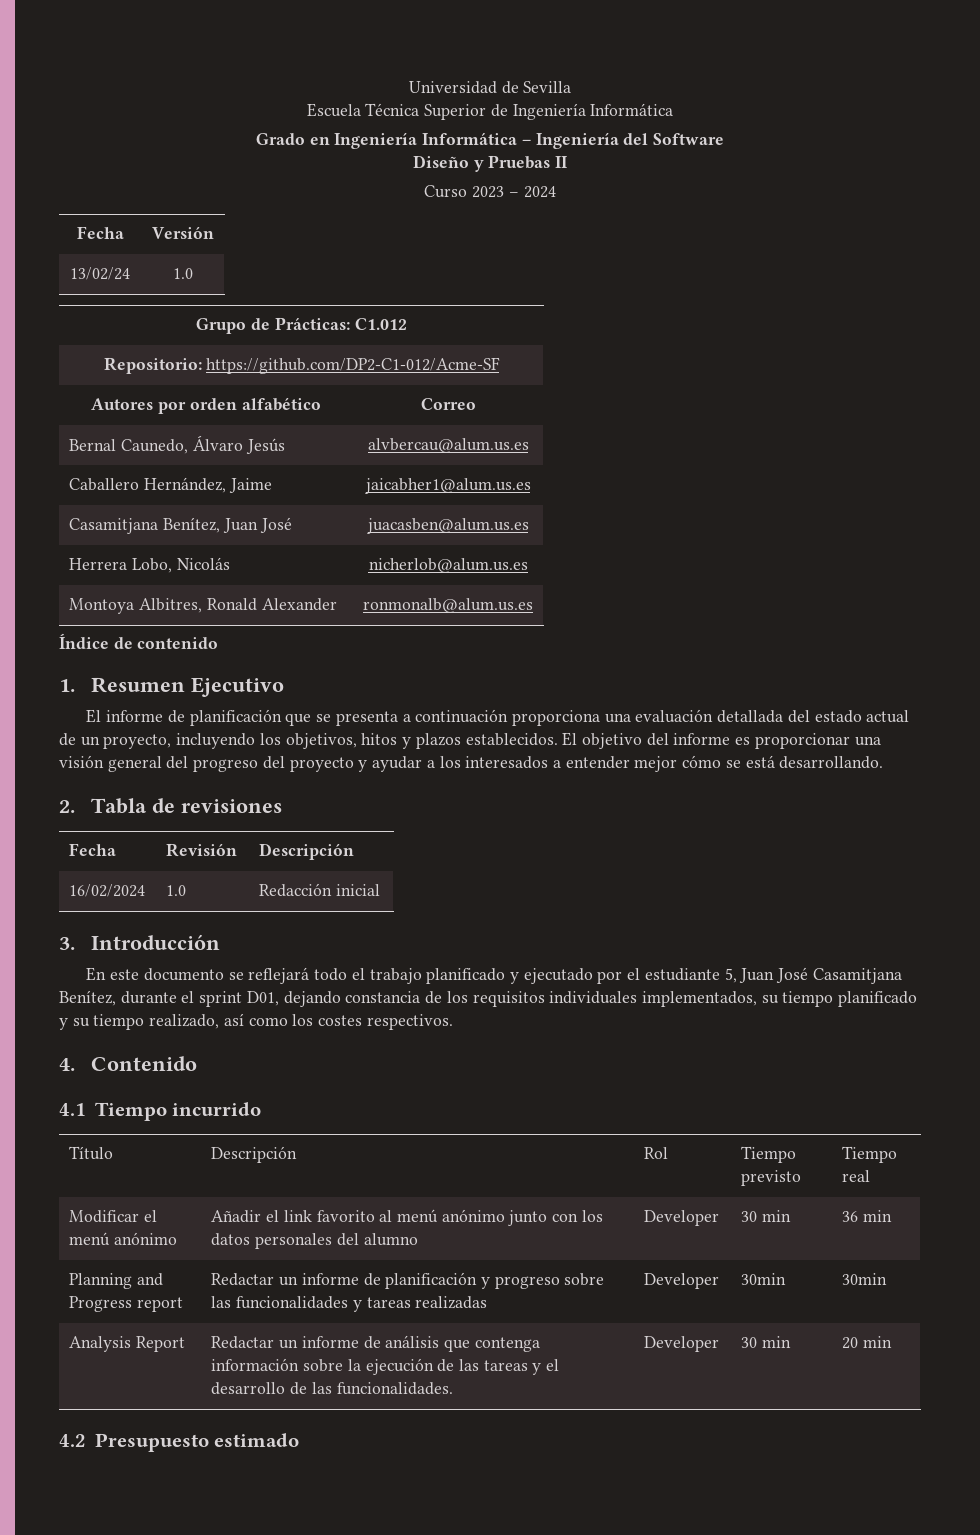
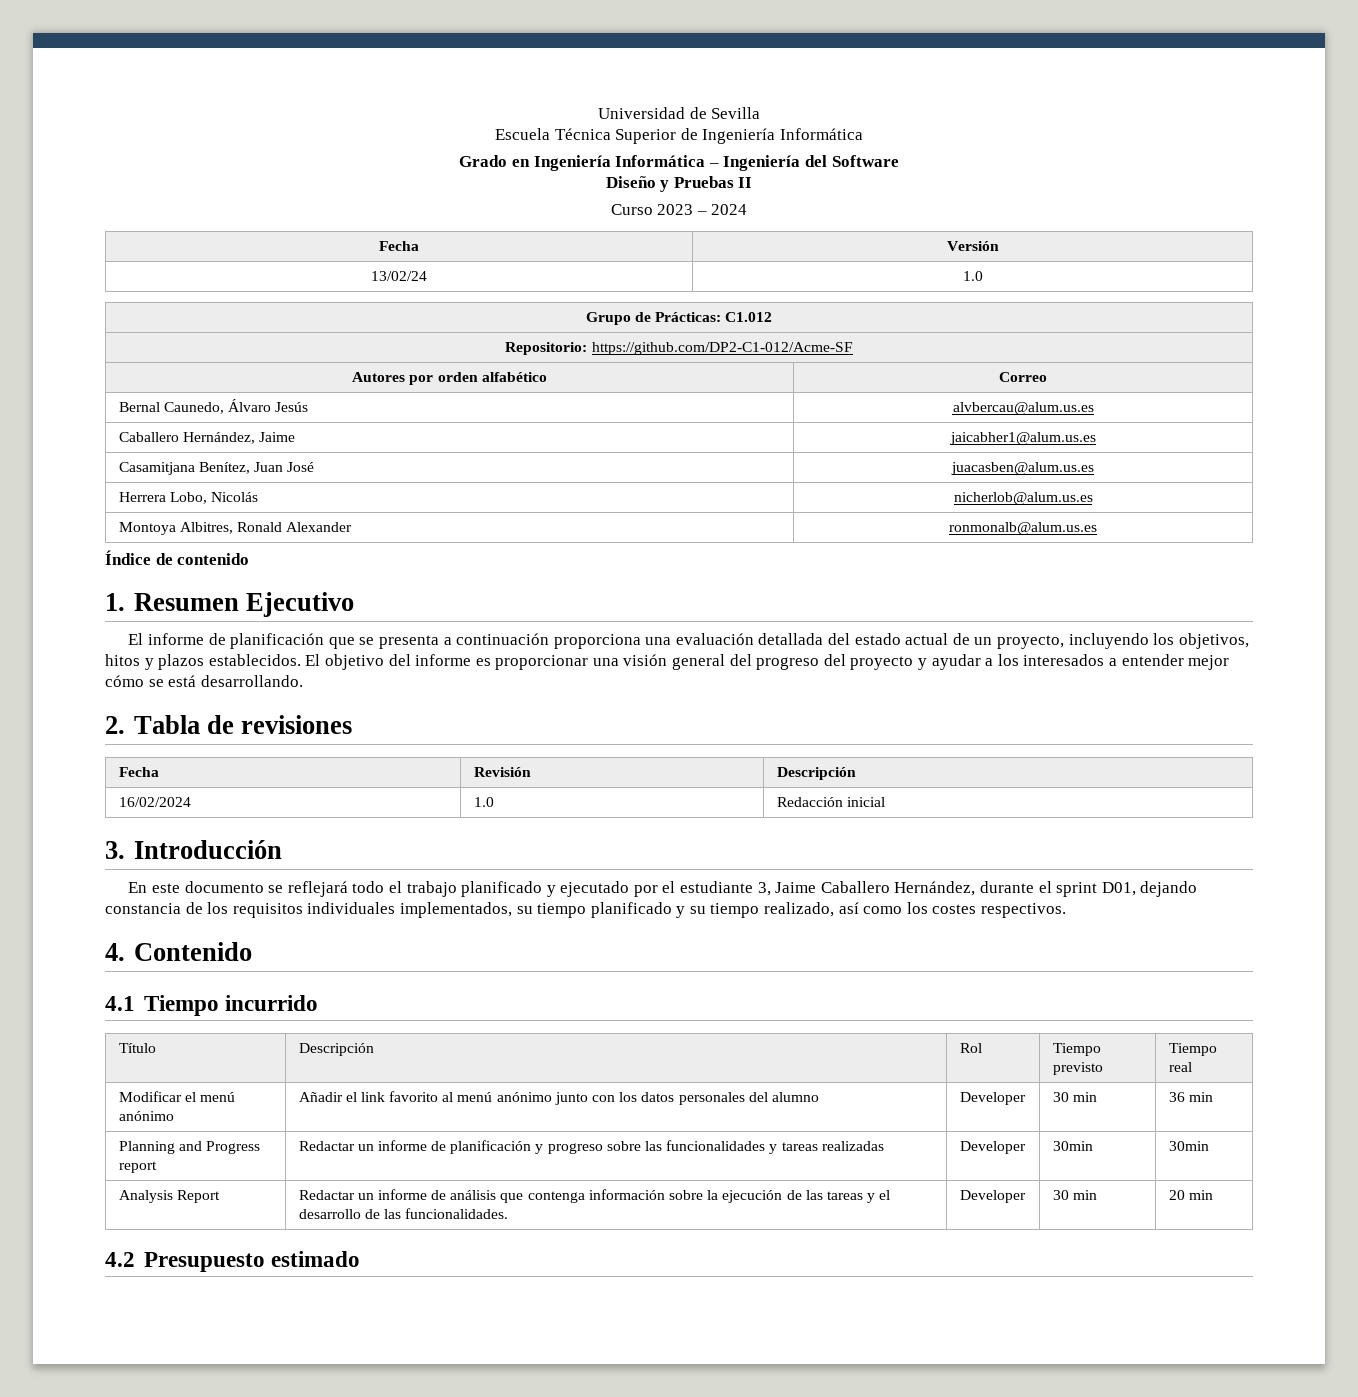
- En este documento se reflejará todo el trabajo planificado y ejecutado por el estudiante 5, Juan José Casamitjana Benítez, durante el sprint D01, dejando constancia de los requisitos individuales implementados, su tiempo planificado y su tiempo realizado, así como los costes respectivos.
+ En este documento se reflejará todo el trabajo planificado y ejecutado por el estudiante 3, Jaime Caballero Hernández, durante el sprint D01, dejando constancia de los requisitos individuales implementados, su tiempo planificado y su tiempo realizado, así como los costes respectivos.

